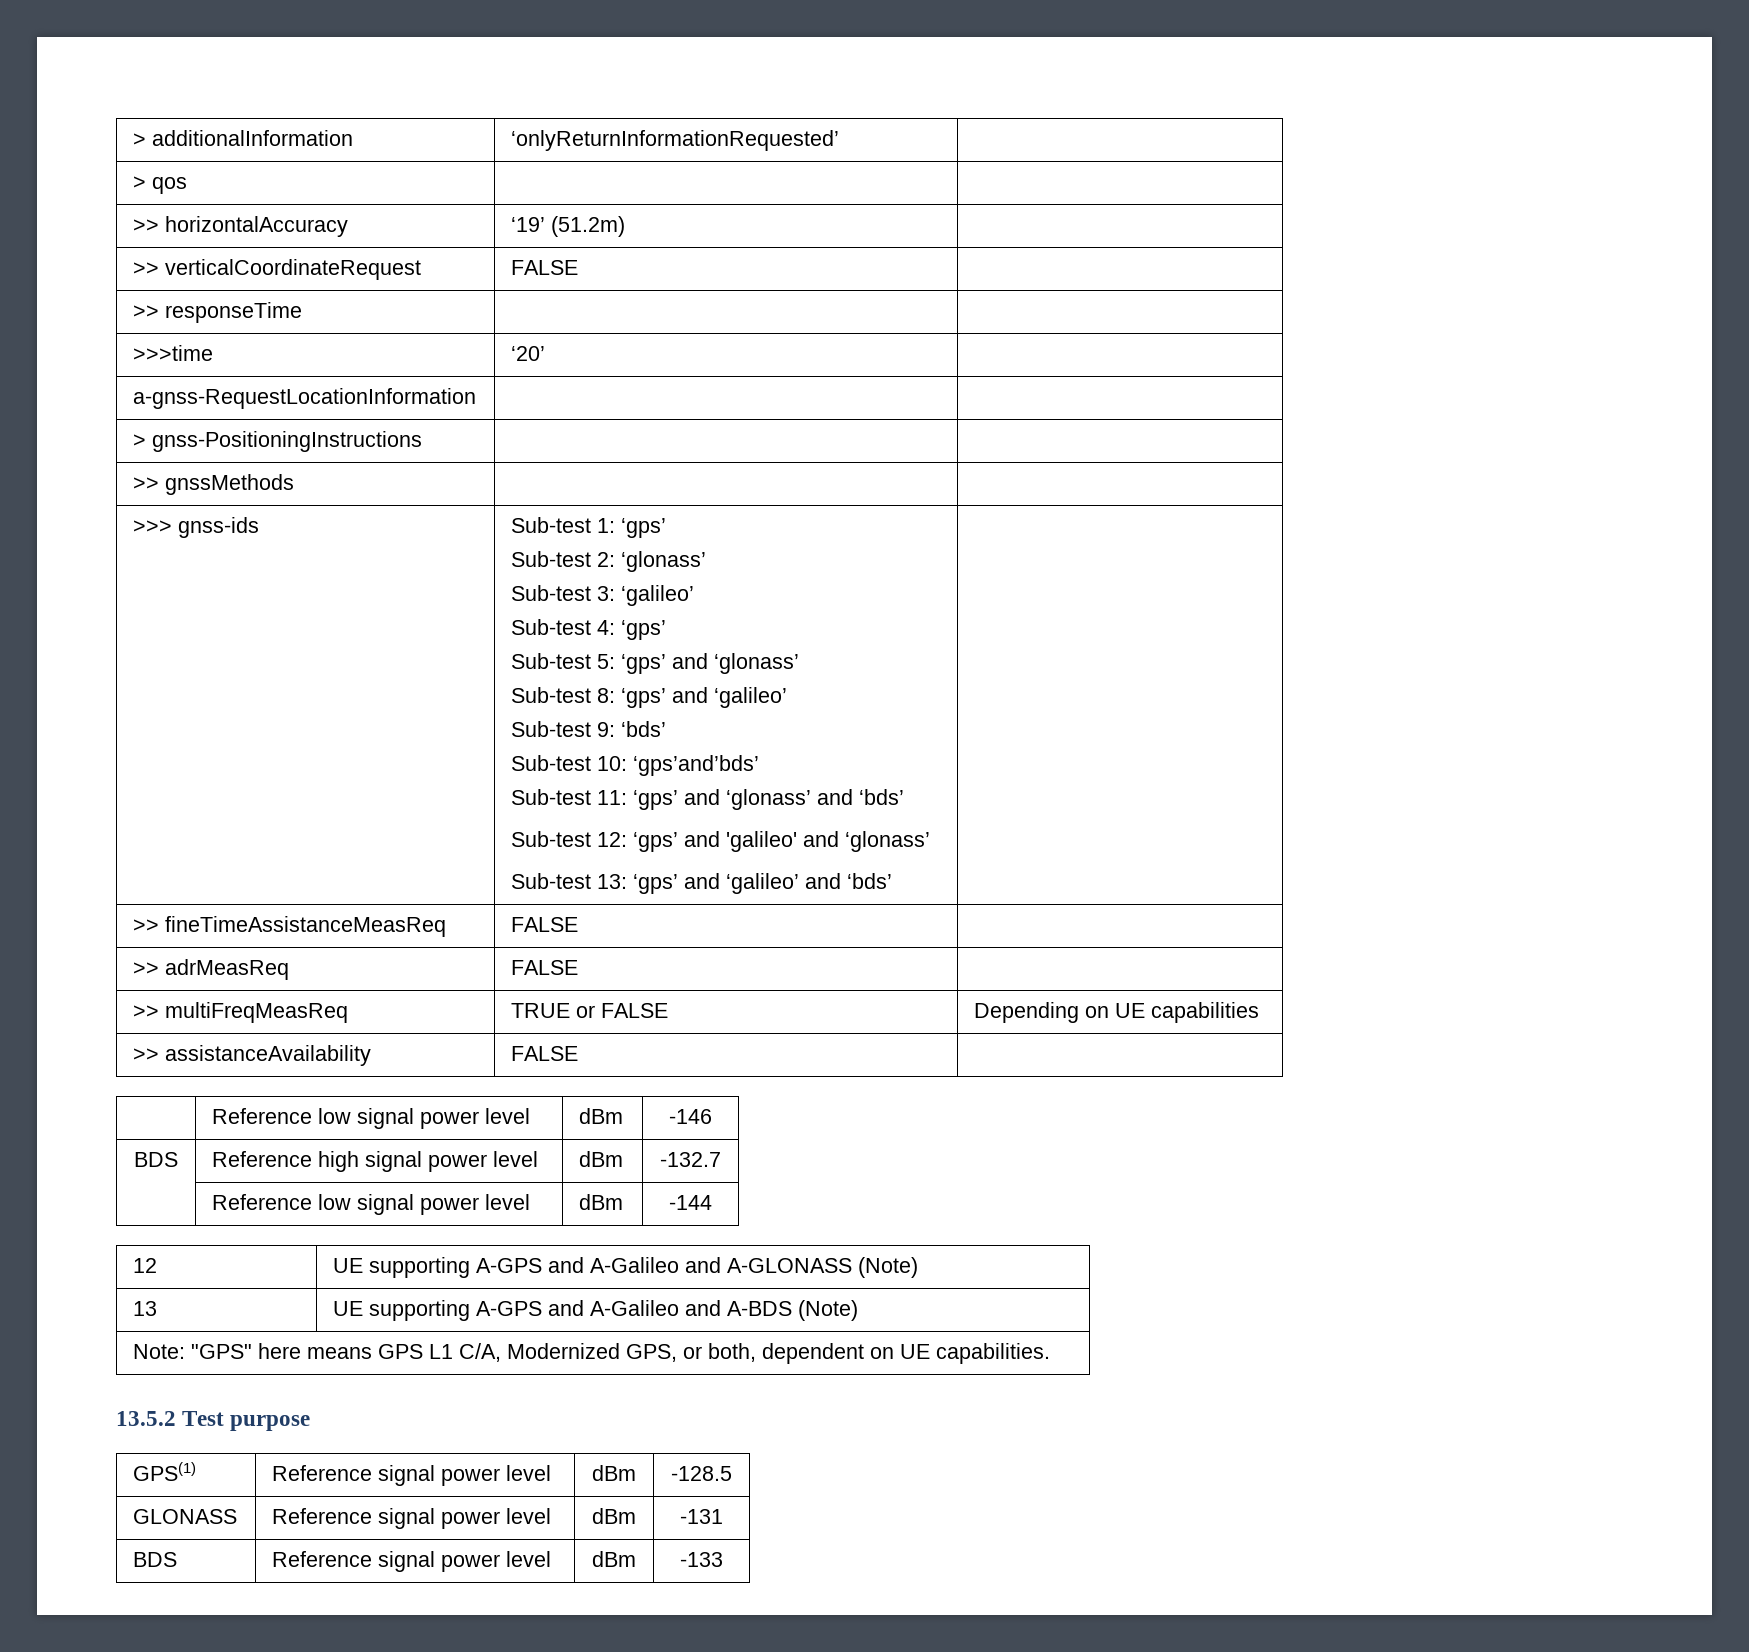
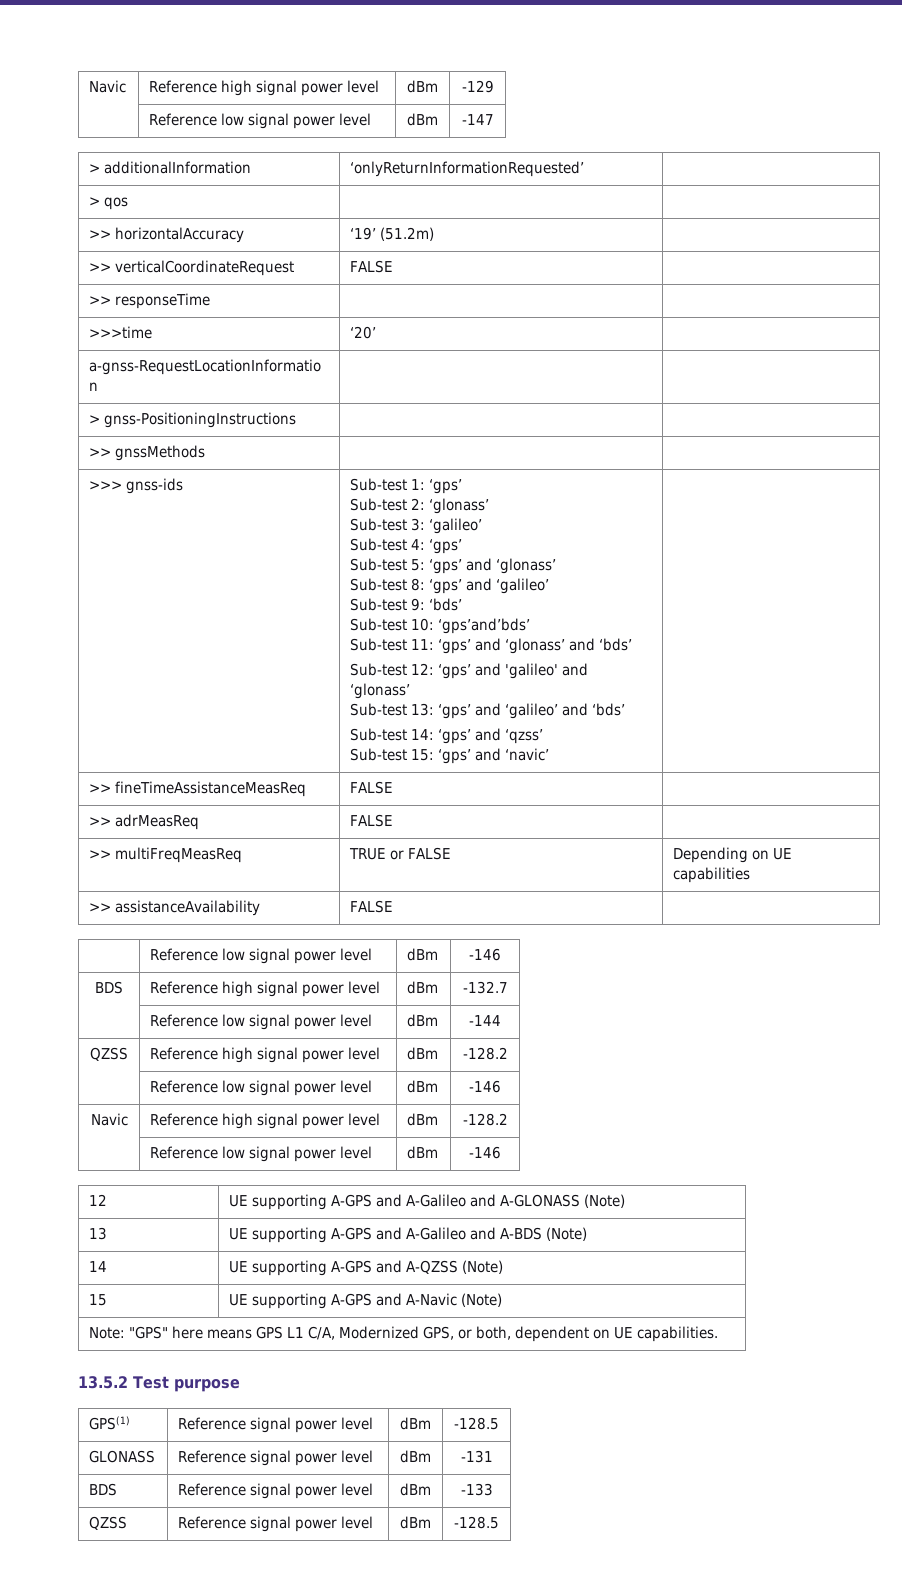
+ Navic | Reference high signal power level | dBm | -129
+ | Reference low signal power level | dBm | -147
+ Sub-test 14: ‘gps’ and ‘qzss’
+ Sub-test 15: ‘gps’ and ‘navic’
+ QZSS | Reference high signal power level | dBm | -128.2
+ | Reference low signal power level | dBm | -146
+ Navic | Reference high signal power level | dBm | -128.2
+ | Reference low signal power level | dBm | -146
+ 14 | UE supporting A-GPS and A-QZSS (Note)
+ 15 | UE supporting A-GPS and A-Navic (Note)
+ QZSS | Reference signal power level | dBm | -128.5

